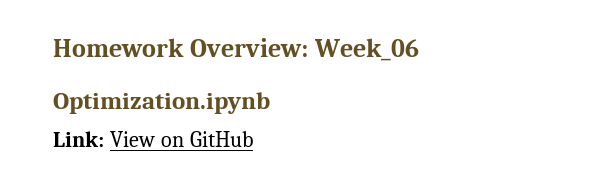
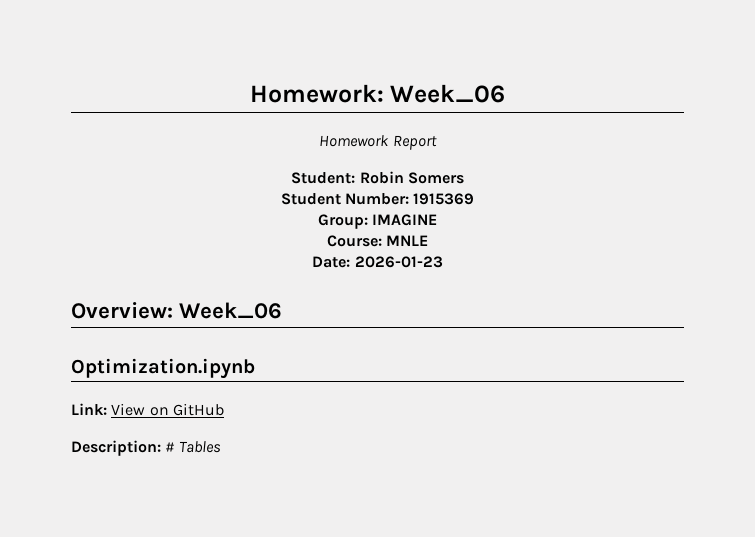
- Homework Overview: Week_06
+ Homework: Week_06
+ Homework Report
+ Student: Robin Somers
+ Student Number: 1915369
+ Group: IMAGINE
+ Course: MNLE
+ Date: 2026-01-23
+ Overview: Week_06
+ Description: # Tables

